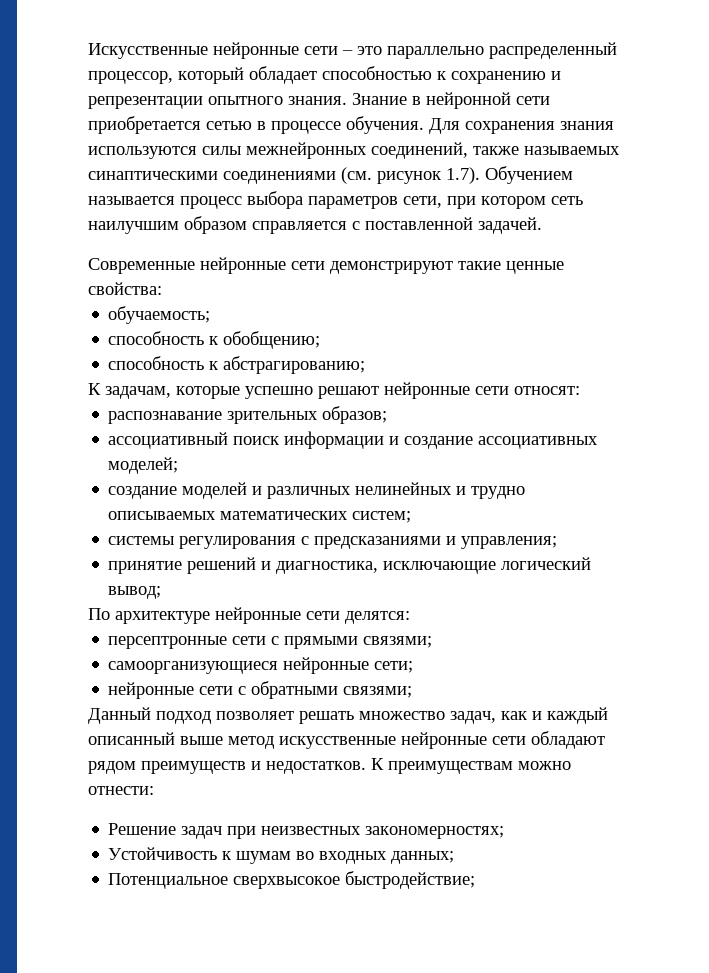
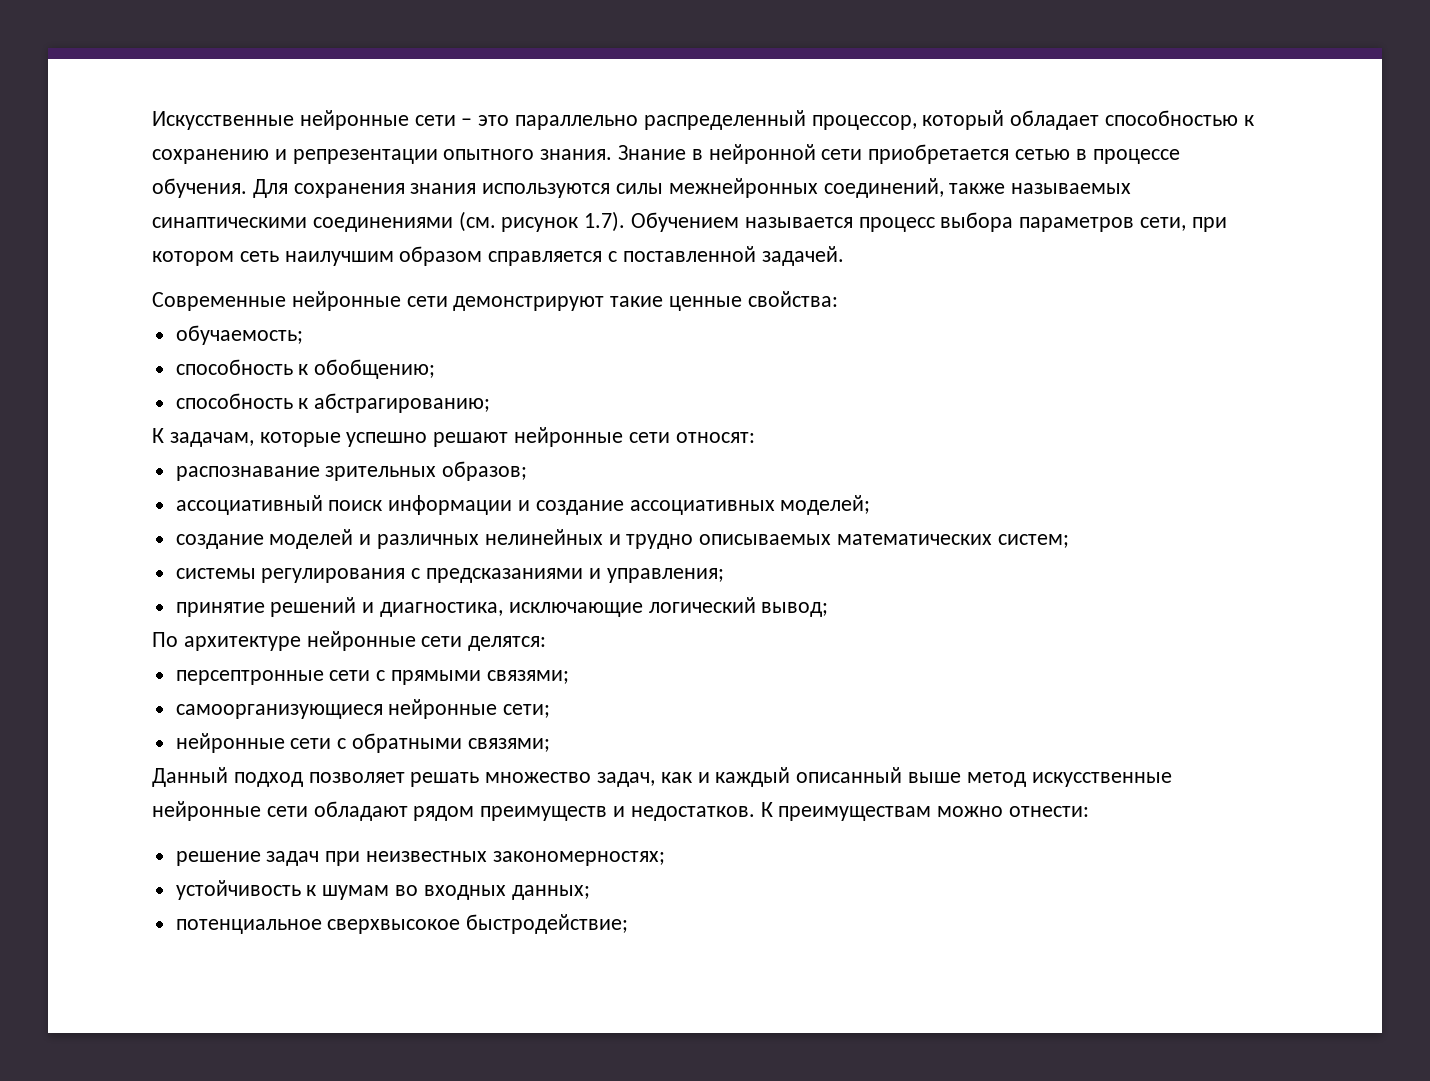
- Решение задач при неизвестных закономерностях;
+ решение задач при неизвестных закономерностях;
- Устойчивость к шумам во входных данных;
+ устойчивость к шумам во входных данных;
- Потенциальное сверхвысокое быстродействие;
+ потенциальное сверхвысокое быстродействие;

